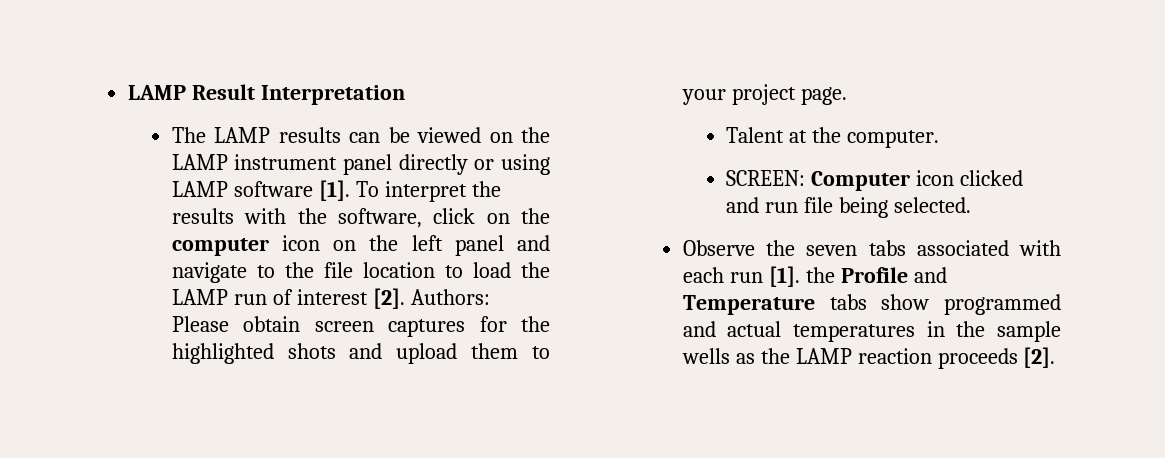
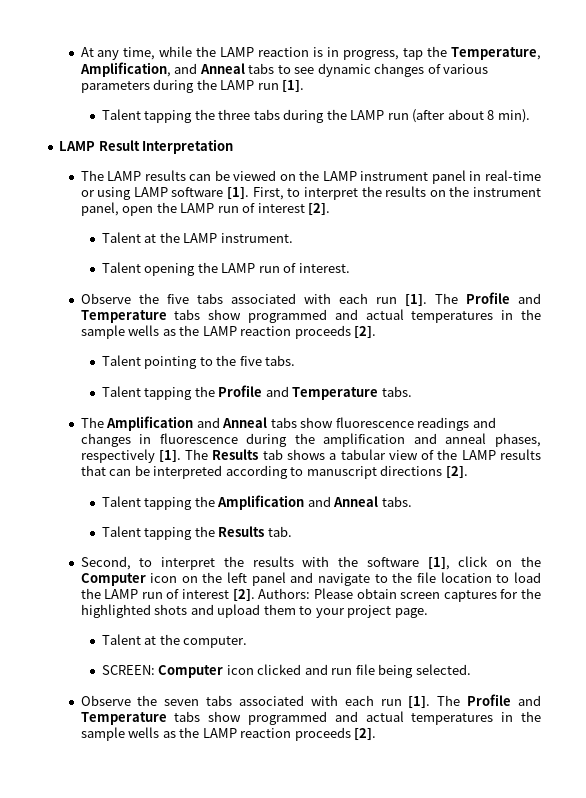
+ At any time, while the LAMP reaction is in progress, tap the Temperature, Amplification, and Anneal tabs to see dynamic changes of various parameters during the LAMP run [1].
+ Talent tapping the three tabs during the LAMP run (after about 8 min).
- The LAMP results can be viewed on the LAMP instrument panel directly or using LAMP software [1].
+ The LAMP results can be viewed on the LAMP instrument panel in real-time or using LAMP software [1].
- To interpret the results with the software, click on the computer icon on the left panel and navigate to the file location to load the LAMP run of interest [2].
+ First, to interpret the results on the instrument panel, open the LAMP run of interest [2].
+ Talent at the LAMP instrument.
+ Talent opening the LAMP run of interest.
+ Observe the five tabs associated with each run [1]. The Profile and Temperature tabs show programmed and actual temperatures in the sample wells as the LAMP reaction proceeds [2].
+ Talent pointing to the five tabs.
+ Talent tapping the Profile and Temperature tabs.
+ The Amplification and Anneal tabs show fluorescence readings and changes in fluorescence during the amplification and anneal phases, respectively [1]. The Results tab shows a tabular view of the LAMP results that can be interpreted according to manuscript directions [2].
+ Talent tapping the Amplification and Anneal tabs.
+ Talent tapping the Results tab.
+ Second, to interpret the results with the software [1], click on the Computer icon on the left panel and navigate to the file location to load the LAMP run of interest [2].
- Observe the seven tabs associated with each run [1]. the Profile and Temperature tabs show programmed and actual temperatures in the sample wells as the LAMP reaction proceeds [2].
+ Observe the seven tabs associated with each run [1]. The Profile and Temperature tabs show programmed and actual temperatures in the sample wells as the LAMP reaction proceeds [2].

